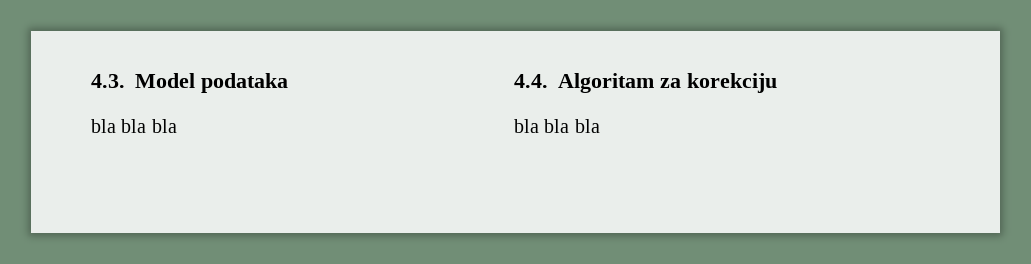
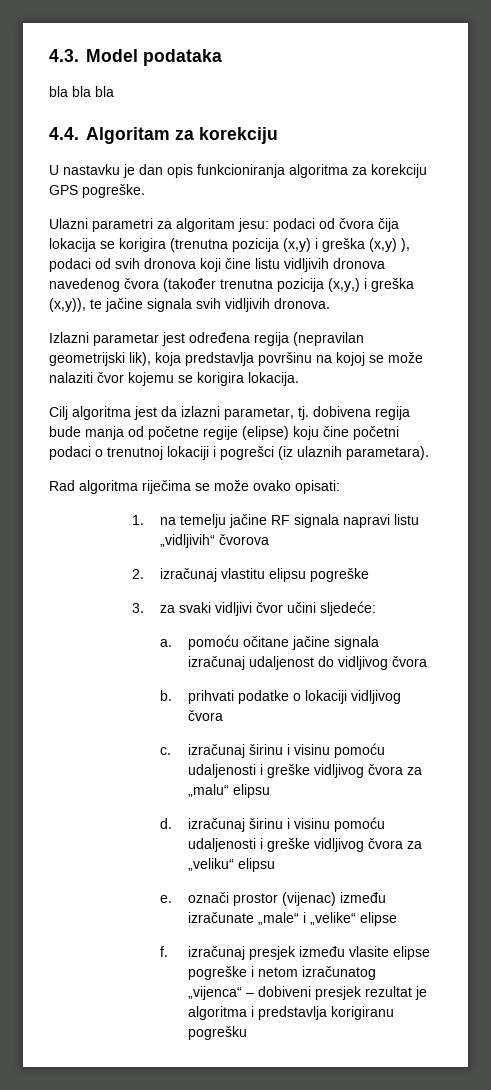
  4.4. Algoritam za korekciju
- bla bla bla
+ U nastavku je dan opis funkcioniranja algoritma za korekciju GPS pogreške.
+ Ulazni parametri za algoritam jesu: podaci od čvora čija lokacija se korigira (trenutna pozicija (x,y) i greška (x,y) ), podaci od svih dronova koji čine listu vidljivih dronova navedenog čvora (također trenutna pozicija (x,y,) i greška (x,y)), te jačine signala svih vidljivih dronova.
+ Izlazni parametar jest određena regija (nepravilan geometrijski lik), koja predstavlja površinu na kojoj se može nalaziti čvor kojemu se korigira lokacija.
+ Cilj algoritma jest da izlazni parametar, tj. dobivena regija bude manja od početne regije (elipse) koju čine početni podaci o trenutnoj lokaciji i pogrešci (iz ulaznih parametara).
+ Rad algoritma riječima se može ovako opisati:
+ 1. na temelju jačine RF signala napravi listu „vidljivih“ čvorova
+ 2. izračunaj vlastitu elipsu pogreške
+ 3. za svaki vidljivi čvor učini sljedeće:
+ a. pomoću očitane jačine signala izračunaj udaljenost do vidljivog čvora
+ b. prihvati podatke o lokaciji vidljivog čvora
+ c. izračunaj širinu i visinu pomoću udaljenosti i greške vidljivog čvora za „malu“ elipsu
+ d. izračunaj širinu i visinu pomoću udaljenosti i greške vidljivog čvora za „veliku“ elipsu
+ e. označi prostor (vijenac) između izračunate „male“ i „velike“ elipse
+ f. izračunaj presjek između vlasite elipse pogreške i netom izračunatog „vijenca“ – dobiveni presjek rezultat je algoritma i predstavlja korigiranu pogrešku

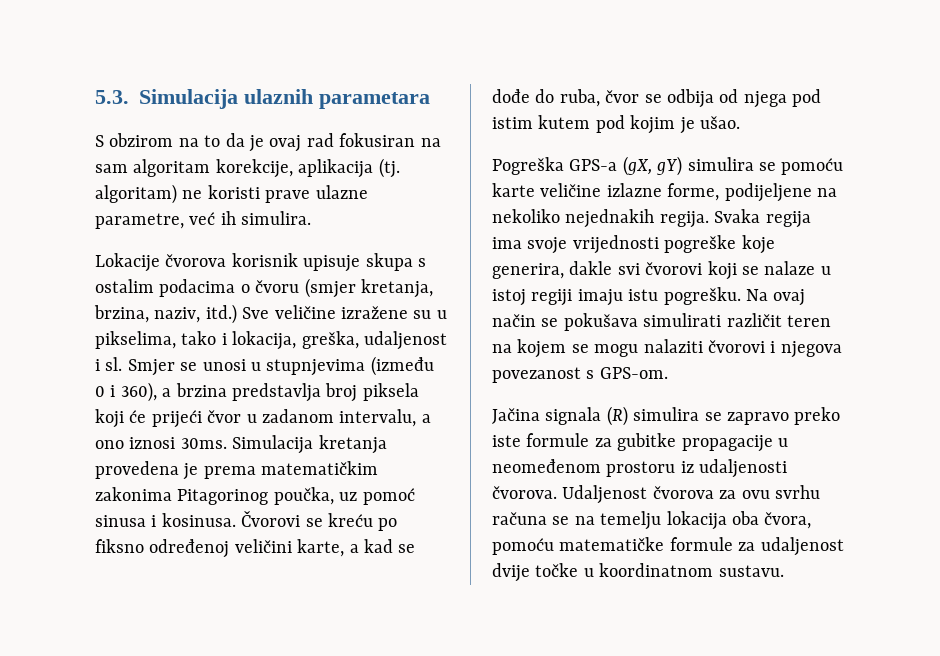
- 4.3. Model podataka
- bla bla bla
- 4.4. Algoritam za korekciju
- U nastavku je dan opis funkcioniranja algoritma za korekciju GPS pogreške.
- Ulazni parametri za algoritam jesu: podaci od čvora čija lokacija se korigira (trenutna pozicija (x,y) i greška (x,y) ), podaci od svih dronova koji čine listu vidljivih dronova navedenog čvora (također trenutna pozicija (x,y,) i greška (x,y)), te jačine signala svih vidljivih dronova.
- Izlazni parametar jest određena regija (nepravilan geometrijski lik), koja predstavlja površinu na kojoj se može nalaziti čvor kojemu se korigira lokacija.
- Cilj algoritma jest da izlazni parametar, tj. dobivena regija bude manja od početne regije (elipse) koju čine početni podaci o trenutnoj lokaciji i pogrešci (iz ulaznih parametara).
- Rad algoritma riječima se može ovako opisati:
- 1. na temelju jačine RF signala napravi listu „vidljivih“ čvorova
- 2. izračunaj vlastitu elipsu pogreške
- 3. za svaki vidljivi čvor učini sljedeće:
- a. pomoću očitane jačine signala izračunaj udaljenost do vidljivog čvora
- b. prihvati podatke o lokaciji vidljivog čvora
- c. izračunaj širinu i visinu pomoću udaljenosti i greške vidljivog čvora za „malu“ elipsu
- d. izračunaj širinu i visinu pomoću udaljenosti i greške vidljivog čvora za „veliku“ elipsu
- e. označi prostor (vijenac) između izračunate „male“ i „velike“ elipse
- f. izračunaj presjek između vlasite elipse pogreške i netom izračunatog „vijenca“ – dobiveni presjek rezultat je algoritma i predstavlja korigiranu pogrešku
+ 5.3. Simulacija ulaznih parametara
+ S obzirom na to da je ovaj rad fokusiran na sam algoritam korekcije, aplikacija (tj. algoritam) ne koristi prave ulazne parametre, već ih simulira.
+ Lokacije čvorova korisnik upisuje skupa s ostalim podacima o čvoru (smjer kretanja, brzina, naziv, itd.) Sve veličine izražene su u pikselima, tako i lokacija, greška, udaljenost i sl. Smjer se unosi u stupnjevima (između 0 i 360), a brzina predstavlja broj piksela koji će prijeći čvor u zadanom intervalu, a ono iznosi 30ms. Simulacija kretanja provedena je prema matematičkim zakonima Pitagorinog poučka, uz pomoć sinusa i kosinusa. Čvorovi se kreću po fiksno određenoj veličini karte, a kad se dođe do ruba, čvor se odbija od njega pod istim kutem pod kojim je ušao.
+ Pogreška GPS-a (gX, gY) simulira se pomoću karte veličine izlazne forme, podijeljene na nekoliko nejednakih regija. Svaka regija ima svoje vrijednosti pogreške koje generira, dakle svi čvorovi koji se nalaze u istoj regiji imaju istu pogrešku. Na ovaj način se pokušava simulirati različit teren na kojem se mogu nalaziti čvorovi i njegova povezanost s GPS-om.
+ Jačina signala (R) simulira se zapravo preko iste formule za gubitke propagacije u neomeđenom prostoru iz udaljenosti čvorova. Udaljenost čvorova za ovu svrhu računa se na temelju lokacija oba čvora, pomoću matematičke formule za udaljenost dvije točke u koordinatnom sustavu.

